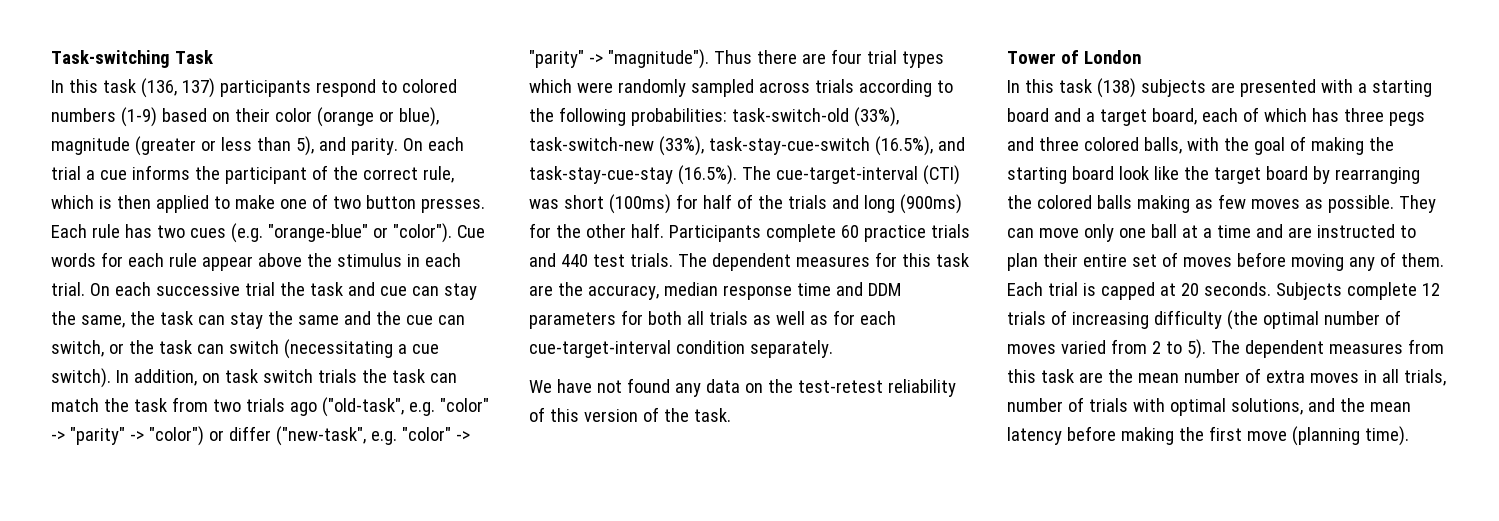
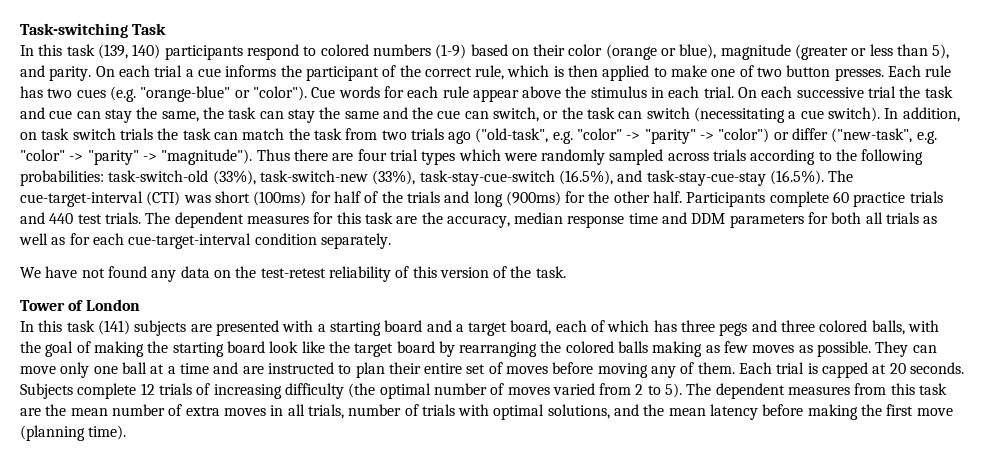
- In this task (136, 137) participants respond to colored numbers (1-9) based on their color (orange or blue), magnitude (greater or less than 5), and parity.
+ In this task (139, 140) participants respond to colored numbers (1-9) based on their color (orange or blue), magnitude (greater or less than 5), and parity.
- In this task (138) subjects are presented with a starting board and a target board, each of which has three pegs and three colored balls, with the goal of making the starting board look like the target board by rearranging the colored balls making as few moves as possible.
+ In this task (141) subjects are presented with a starting board and a target board, each of which has three pegs and three colored balls, with the goal of making the starting board look like the target board by rearranging the colored balls making as few moves as possible.

